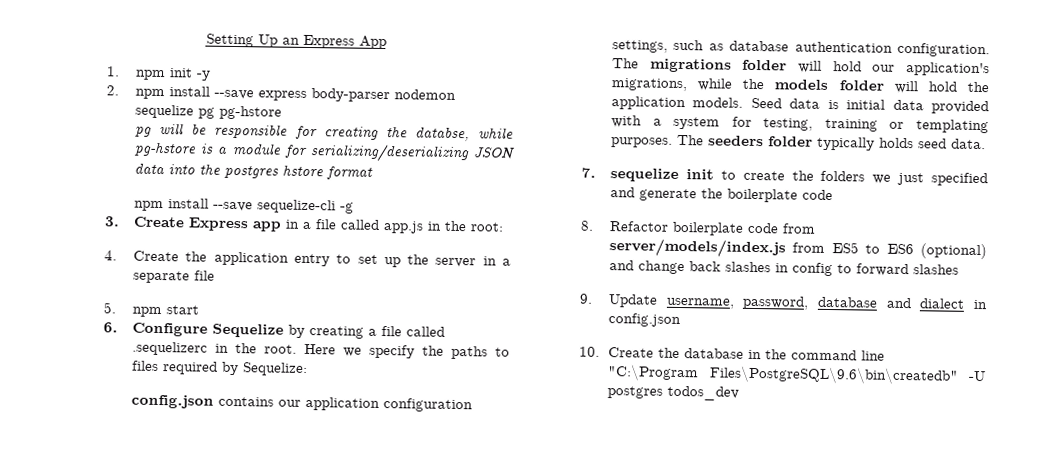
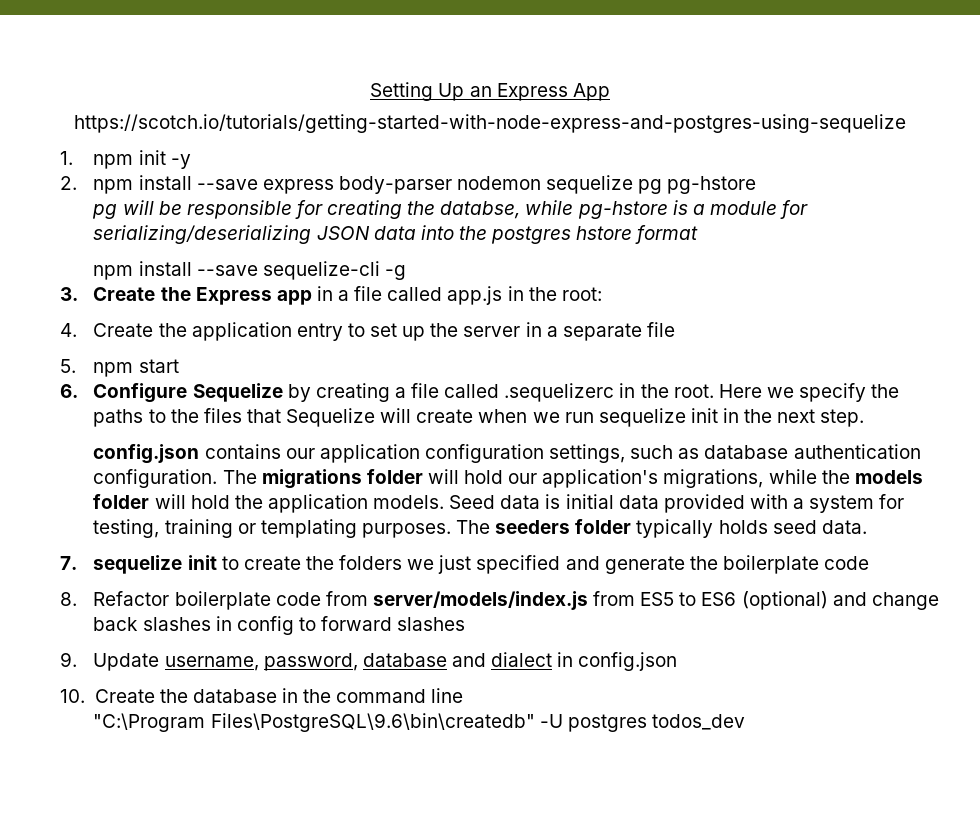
+ https://scotch.io/tutorials/getting-started-with-node-express-and-postgres-using-sequelize
- 3. Create Express app in a file called app.js in the root:
+ 3. Create the Express app in a file called app.js in the root:
- Here we specify the paths to files required by Sequelize:
+ Here we specify the paths to the files that Sequelize will create when we run sequelize init in the next step.

